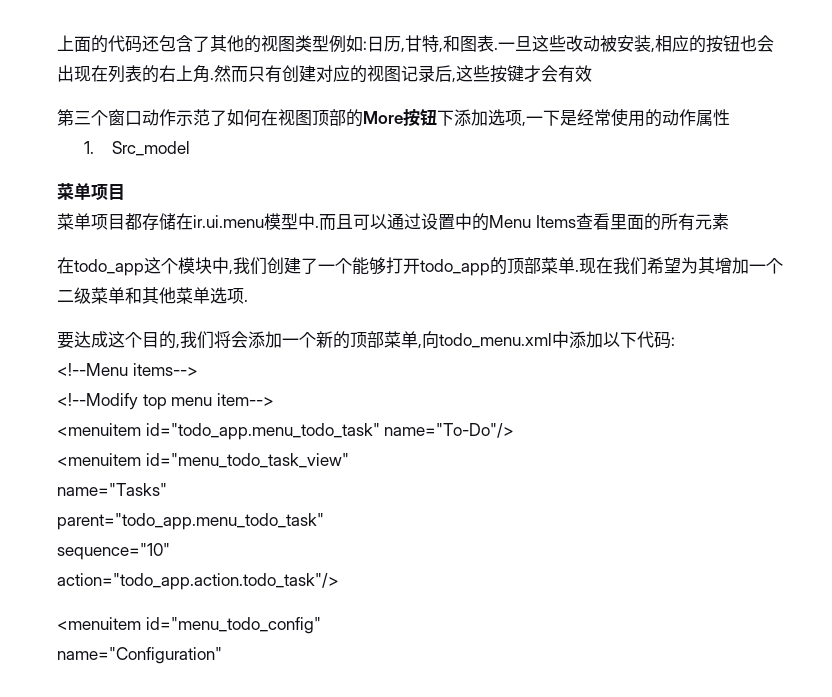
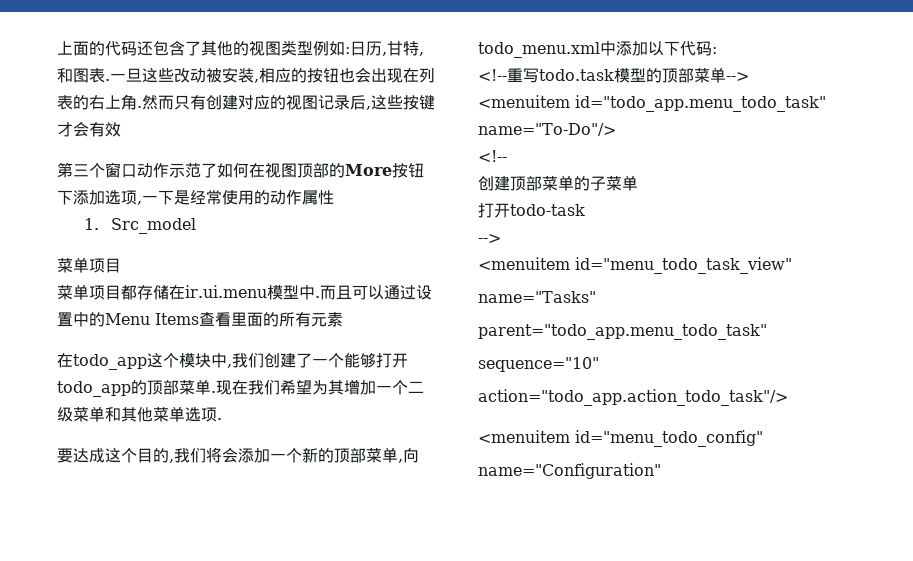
- <!--Menu items-->
- <!--Modify top menu item-->
+ <!--重写todo.task模型的顶部菜单-->
  <menuitem id="todo_app.menu_todo_task" name="To-Do"/>
+ <!--
+ 创建顶部菜单的子菜单
+ 打开todo-task
+ -->
- action="todo_app.action.todo_task"/>
+ action="todo_app.action_todo_task"/>

